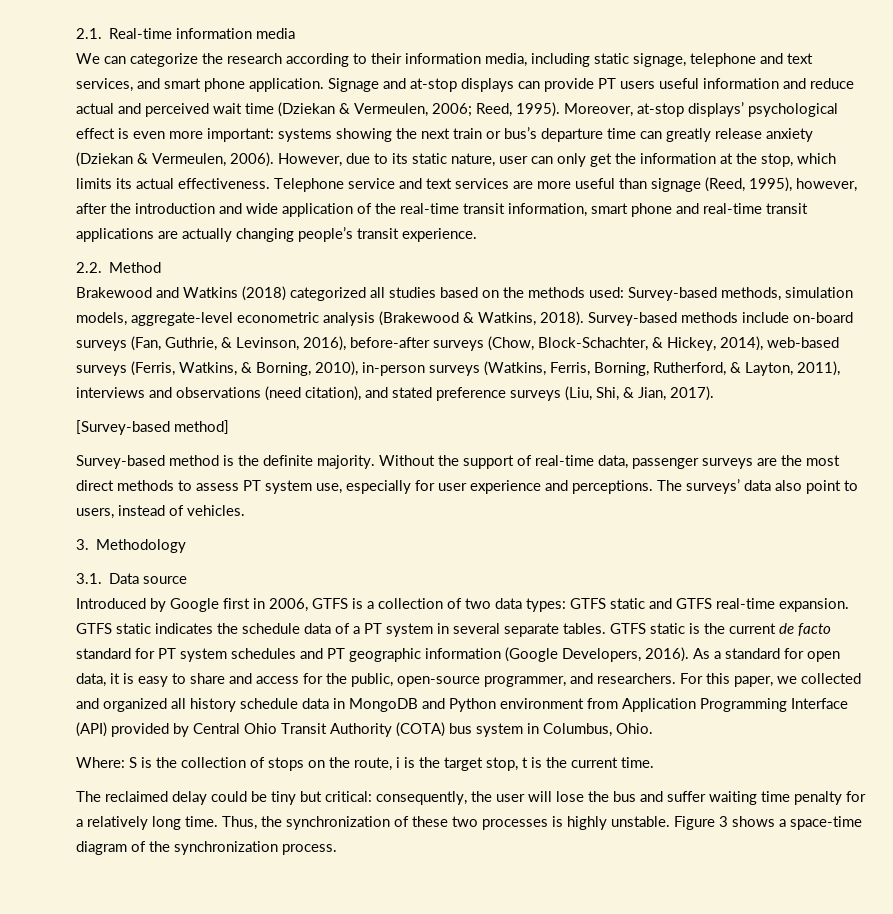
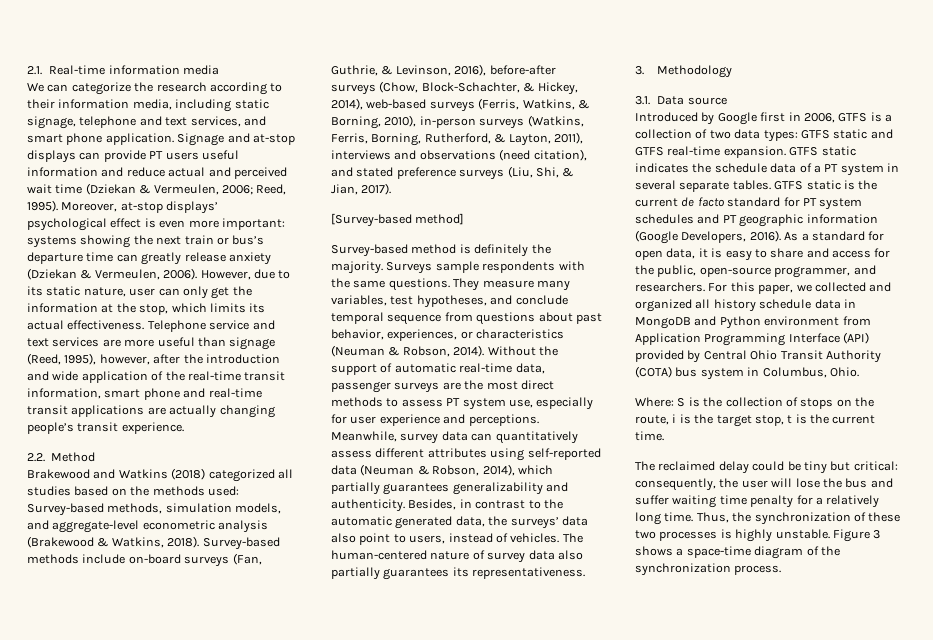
- Brakewood and Watkins (2018) categorized all studies based on the methods used: Survey-based methods, simulation models, aggregate-level econometric analysis (Brakewood & Watkins, 2018).
+ Brakewood and Watkins (2018) categorized all studies based on the methods used: Survey-based methods, simulation models, and aggregate-level econometric analysis (Brakewood & Watkins, 2018).
- Survey-based method is the definite majority.
+ Survey-based method is definitely the majority. Surveys sample respondents with the same questions. They measure many variables, test hypotheses, and conclude temporal sequence from questions about past behavior, experiences, or characteristics (Neuman & Robson, 2014).
- Without the support of real-time data, passenger surveys are the most direct methods to assess PT system use, especially for user experience and perceptions.
+ Without the support of automatic real-time data, passenger surveys are the most direct methods to assess PT system use, especially for user experience and perceptions.
- The surveys’ data also point to users, instead of vehicles.
+ Meanwhile, survey data can quantitatively assess different attributes using self-reported data (Neuman & Robson, 2014), which partially guarantees generalizability and authenticity. Besides, in contrast to the automatic generated data, the surveys’ data also point to users, instead of vehicles. The human-centered nature of survey data also partially guarantees its representativeness.

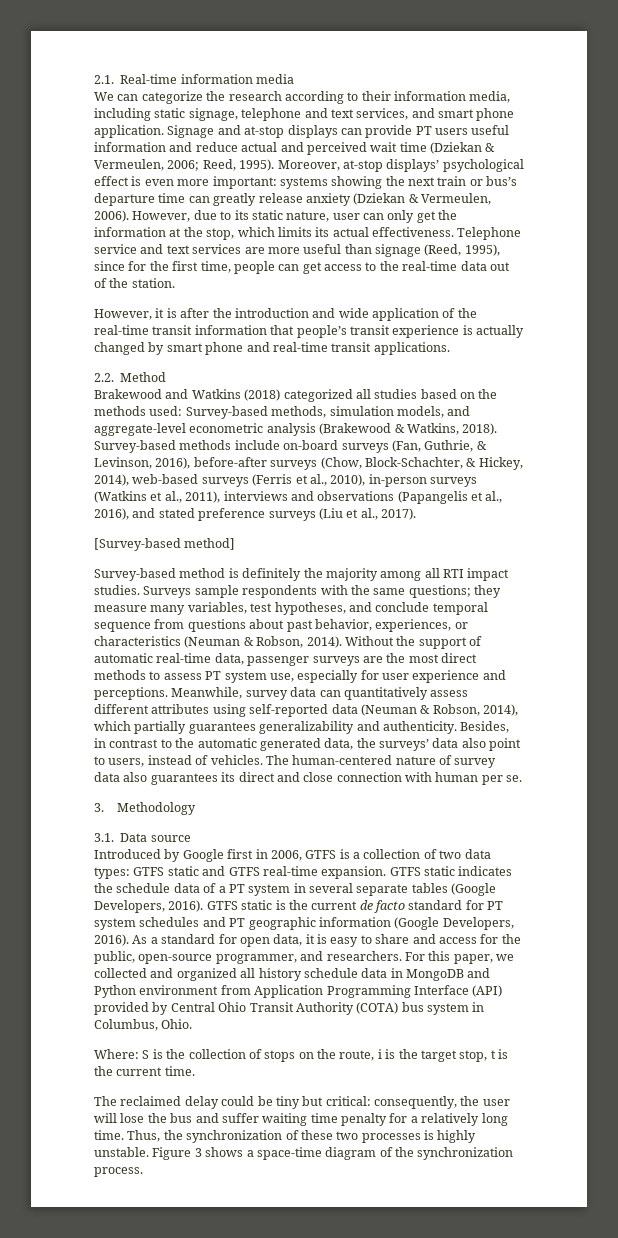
- Telephone service and text services are more useful than signage (Reed, 1995), however, after the introduction and wide application of the real-time transit information, smart phone and real-time transit applications are actually changing people’s transit experience.
+ Telephone service and text services are more useful than signage (Reed, 1995), since for the first time, people can get access to the real-time data out of the station.
+ However, it is after the introduction and wide application of the real-time transit information that people’s transit experience is actually changed by smart phone and real-time transit applications.
- Survey-based methods include on-board surveys (Fan, Guthrie, & Levinson, 2016), before-after surveys (Chow, Block-Schachter, & Hickey, 2014), web-based surveys (Ferris, Watkins, & Borning, 2010), in-person surveys (Watkins, Ferris, Borning, Rutherford, & Layton, 2011), interviews and observations (need citation), and stated preference surveys (Liu, Shi, & Jian, 2017).
+ Survey-based methods include on-board surveys (Fan, Guthrie, & Levinson, 2016), before-after surveys (Chow, Block-Schachter, & Hickey, 2014), web-based surveys (Ferris et al., 2010), in-person surveys (Watkins et al., 2011), interviews and observations (Papangelis et al., 2016), and stated preference surveys (Liu et al., 2017).
- Survey-based method is definitely the majority.
+ Survey-based method is definitely the majority among all RTI impact studies.
- Surveys sample respondents with the same questions. They measure many variables, test hypotheses, and conclude temporal sequence from questions about past behavior, experiences, or characteristics (Neuman & Robson, 2014).
+ Surveys sample respondents with the same questions; they measure many variables, test hypotheses, and conclude temporal sequence from questions about past behavior, experiences, or characteristics (Neuman & Robson, 2014).
- The human-centered nature of survey data also partially guarantees its representativeness.
+ The human-centered nature of survey data also guarantees its direct and close connection with human per se.
- GTFS static indicates the schedule data of a PT system in several separate tables.
+ GTFS static indicates the schedule data of a PT system in several separate tables (Google Developers, 2016).

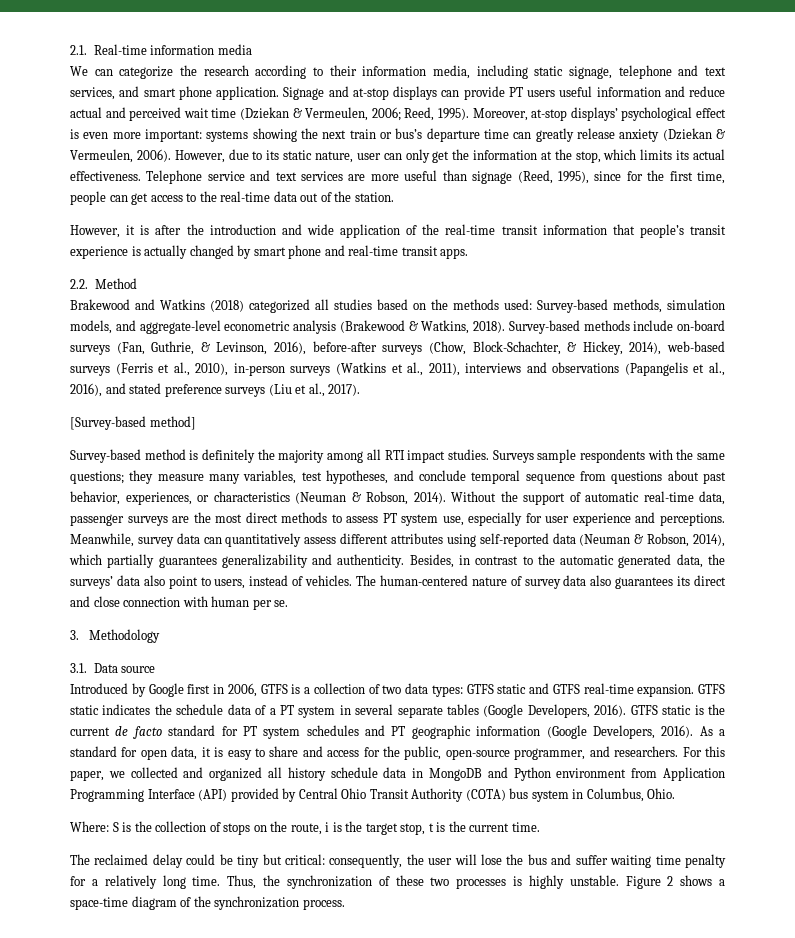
- However, it is after the introduction and wide application of the real-time transit information that people’s transit experience is actually changed by smart phone and real-time transit applications.
+ However, it is after the introduction and wide application of the real-time transit information that people’s transit experience is actually changed by smart phone and real-time transit apps.
- Figure 3 shows a space-time diagram of the synchronization process.
+ Figure 2 shows a space-time diagram of the synchronization process.

